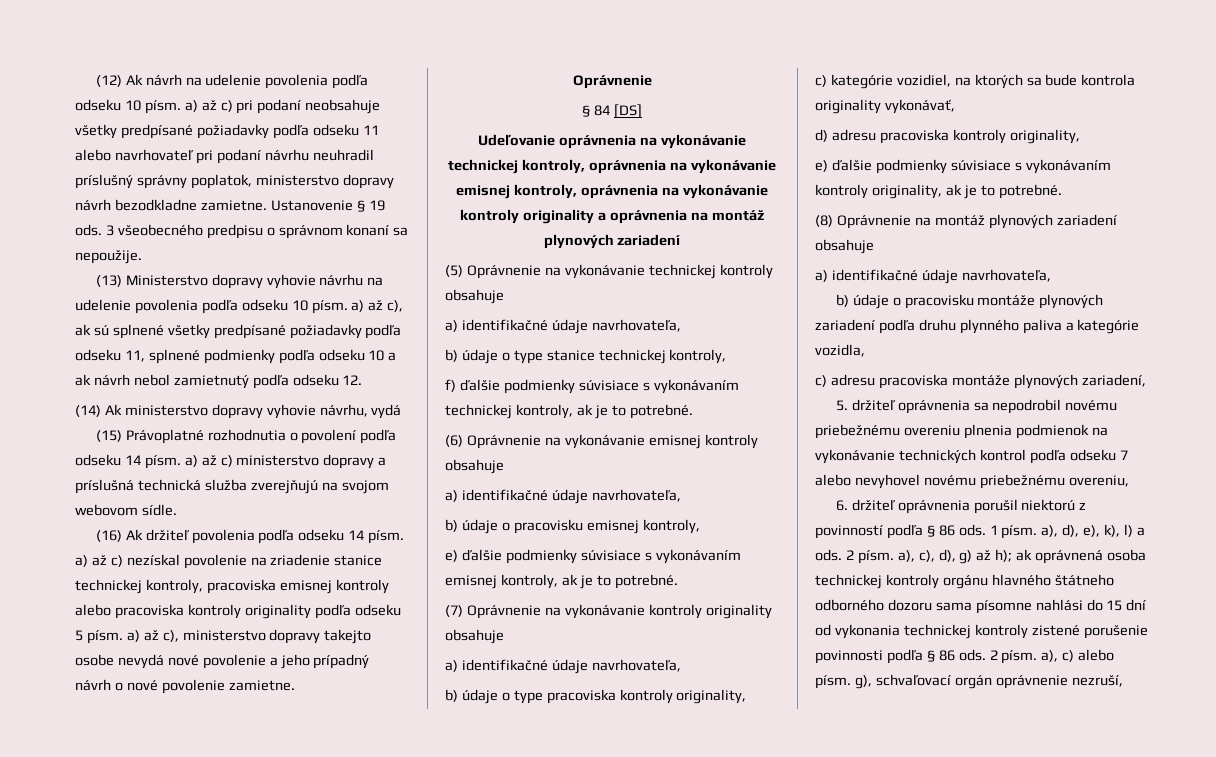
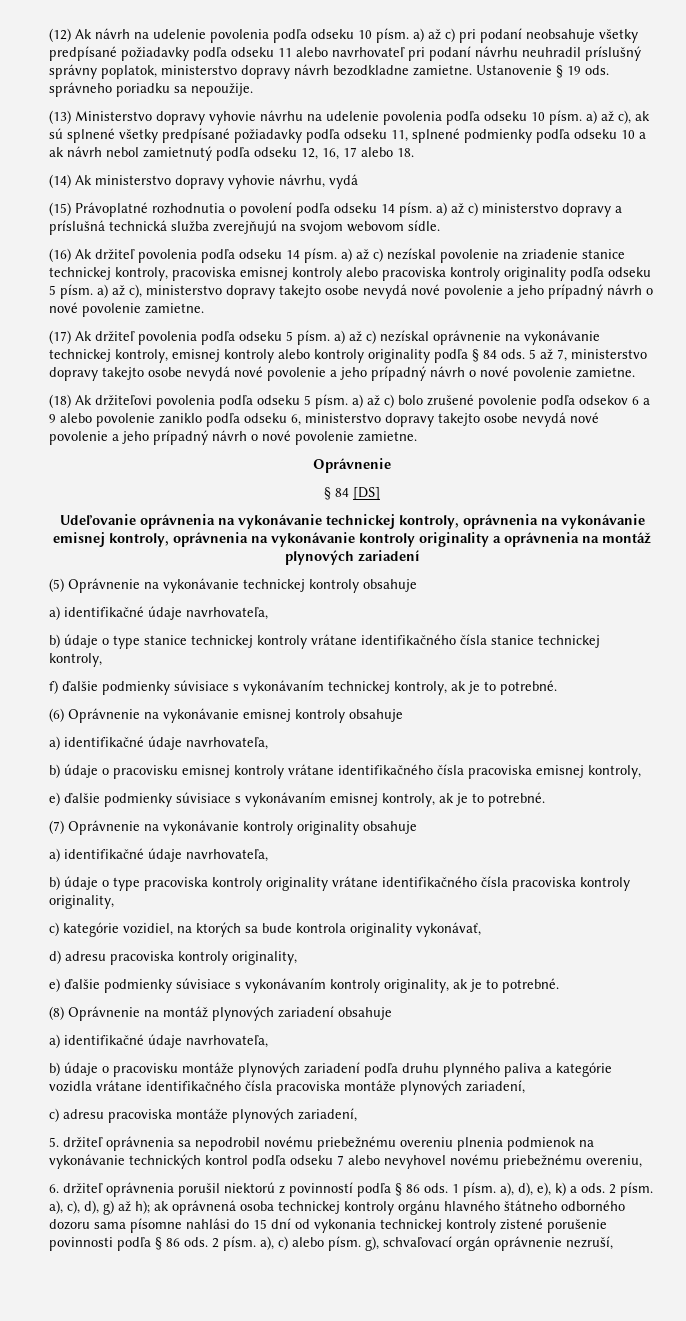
- Ustanovenie § 19 ods. 3 všeobecného predpisu o správnom konaní sa nepoužije.
+ Ustanovenie § 19 ods. správneho poriadku sa nepoužije.
- (13) Ministerstvo dopravy vyhovie návrhu na udelenie povolenia podľa odseku 10 písm. a) až c), ak sú splnené všetky predpísané požiadavky podľa odseku 11, splnené podmienky podľa odseku 10 a ak návrh nebol zamietnutý podľa odseku 12.
+ (13) Ministerstvo dopravy vyhovie návrhu na udelenie povolenia podľa odseku 10 písm. a) až c), ak sú splnené všetky predpísané požiadavky podľa odseku 11, splnené podmienky podľa odseku 10 a ak návrh nebol zamietnutý podľa odseku 12, 16, 17 alebo 18.
+ (17) Ak držiteľ povolenia podľa odseku 5 písm. a) až c) nezískal oprávnenie na vykonávanie technickej kontroly, emisnej kontroly alebo kontroly originality podľa § 84 ods. 5 až 7, ministerstvo dopravy takejto osobe nevydá nové povolenie a jeho prípadný návrh o nové povolenie zamietne.
+ (18) Ak držiteľovi povolenia podľa odseku 5 písm. a) až c) bolo zrušené povolenie podľa odsekov 6 a 9 alebo povolenie zaniklo podľa odseku 6, ministerstvo dopravy takejto osobe nevydá nové povolenie a jeho prípadný návrh o nové povolenie zamietne.
- b) údaje o type stanice technickej kontroly,
+ b) údaje o type stanice technickej kontroly vrátane identifikačného čísla stanice technickej kontroly,
- b) údaje o pracovisku emisnej kontroly,
+ b) údaje o pracovisku emisnej kontroly vrátane identifikačného čísla pracoviska emisnej kontroly,
- b) údaje o type pracoviska kontroly originality,
+ b) údaje o type pracoviska kontroly originality vrátane identifikačného čísla pracoviska kontroly originality,
- b) údaje o pracovisku montáže plynových zariadení podľa druhu plynného paliva a kategórie vozidla,
+ b) údaje o pracovisku montáže plynových zariadení podľa druhu plynného paliva a kategórie vozidla vrátane identifikačného čísla pracoviska montáže plynových zariadení,
- 1 písm. a), d), e), k), l) a ods.
+ 1 písm. a), d), e), k) a ods.

